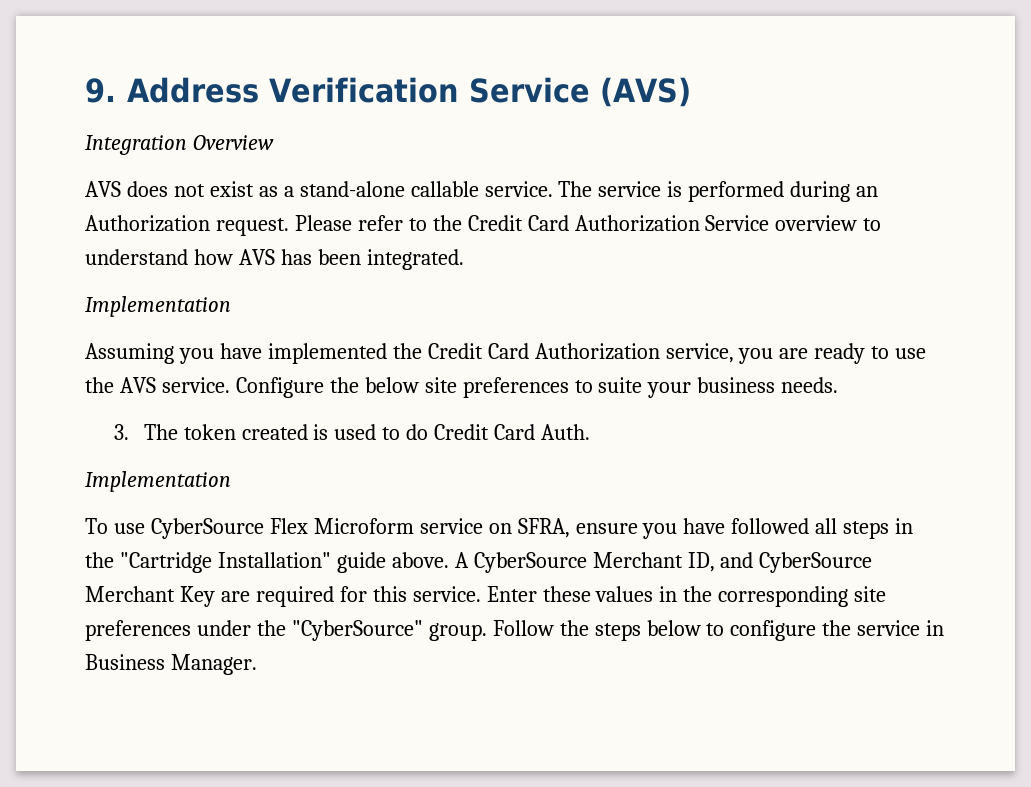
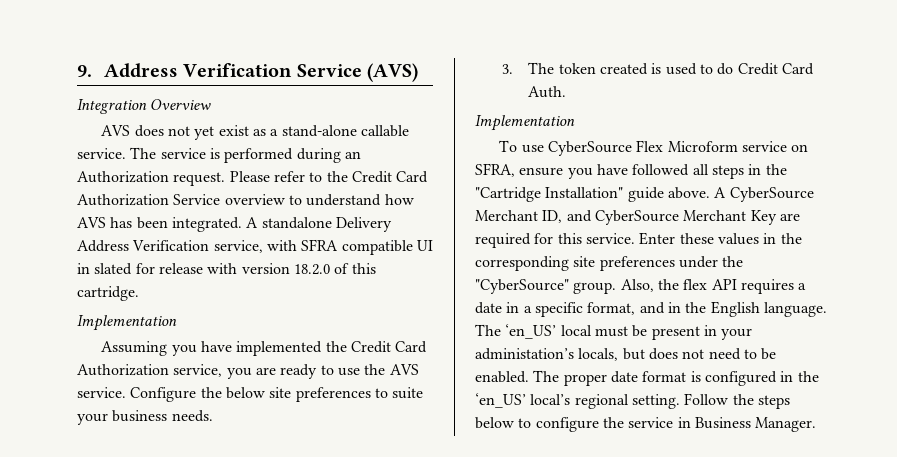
- AVS does not exist as a stand-alone callable service.
+ AVS does not yet exist as a stand-alone callable service.
+ A standalone Delivery Address Verification service, with SFRA compatible UI in slated for release with version 18.2.0 of this cartridge.
+ Also, the flex API requires a date in a specific format, and in the English language. The ‘en_US’ local must be present in your administation’s locals, but does not need to be enabled. The proper date format is configured in the ‘en_US’ local’s regional setting.

